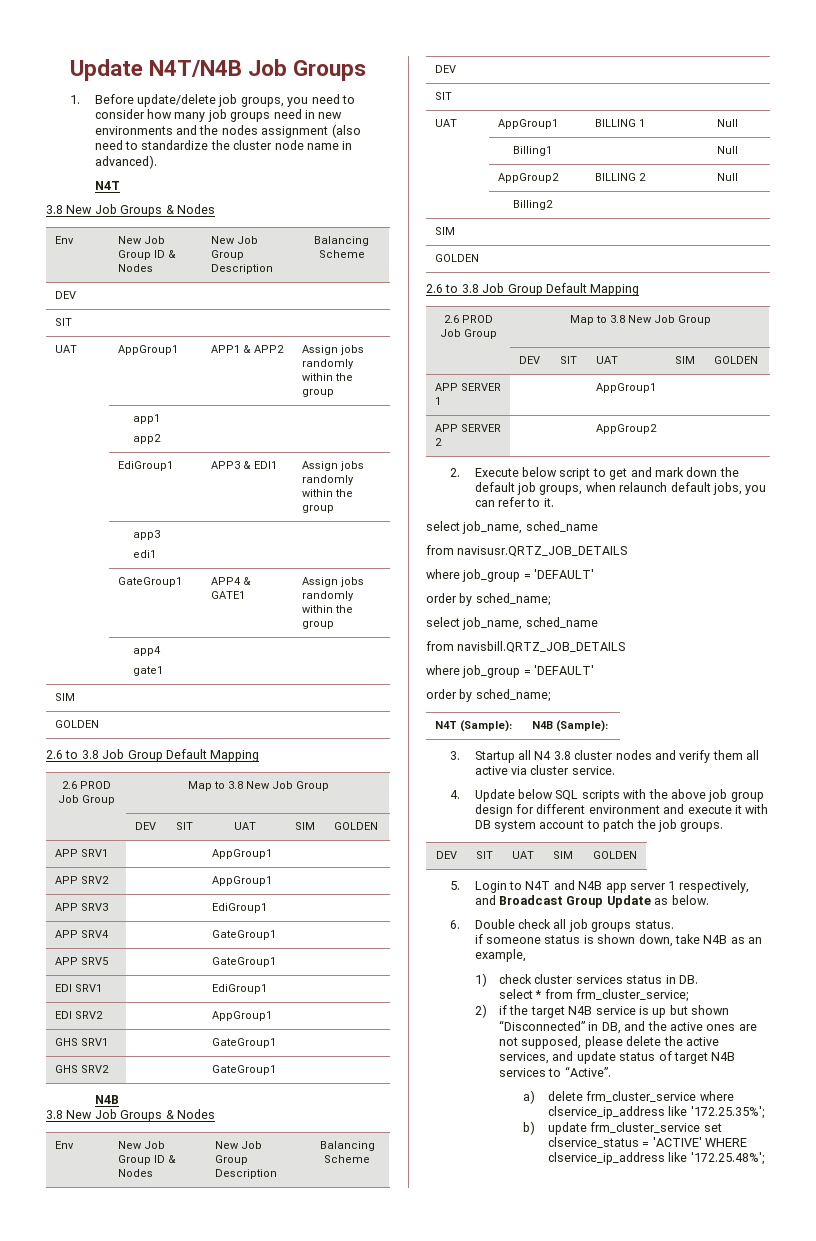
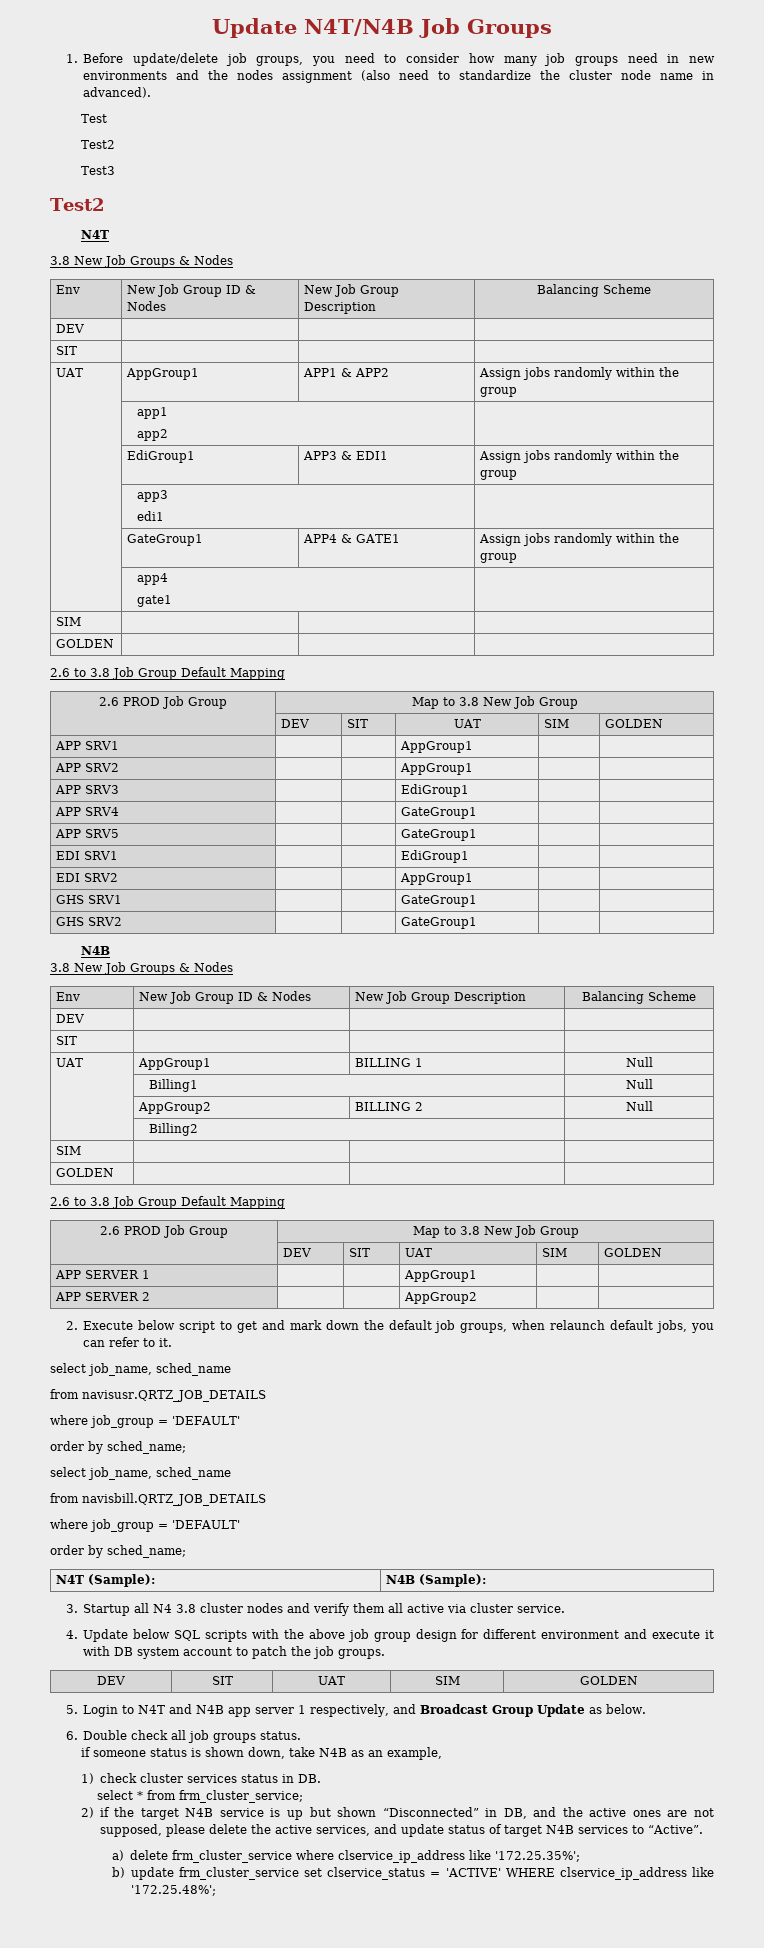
+ Test
+ Test2
+ Test3
+ Test2

